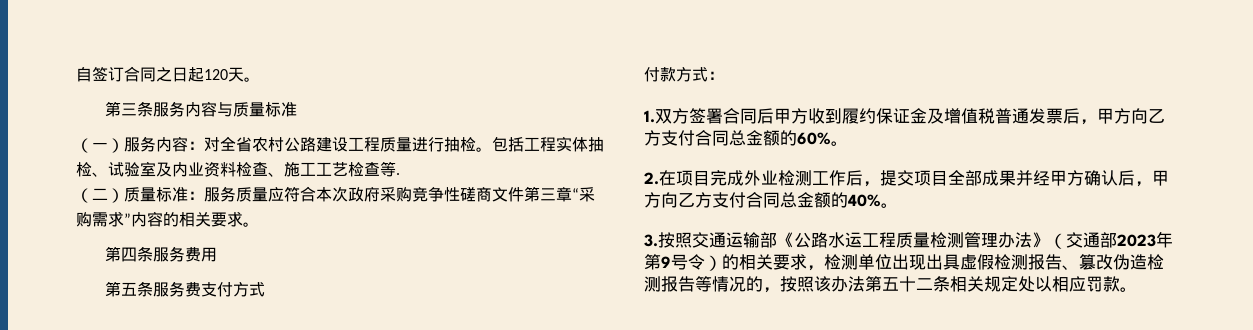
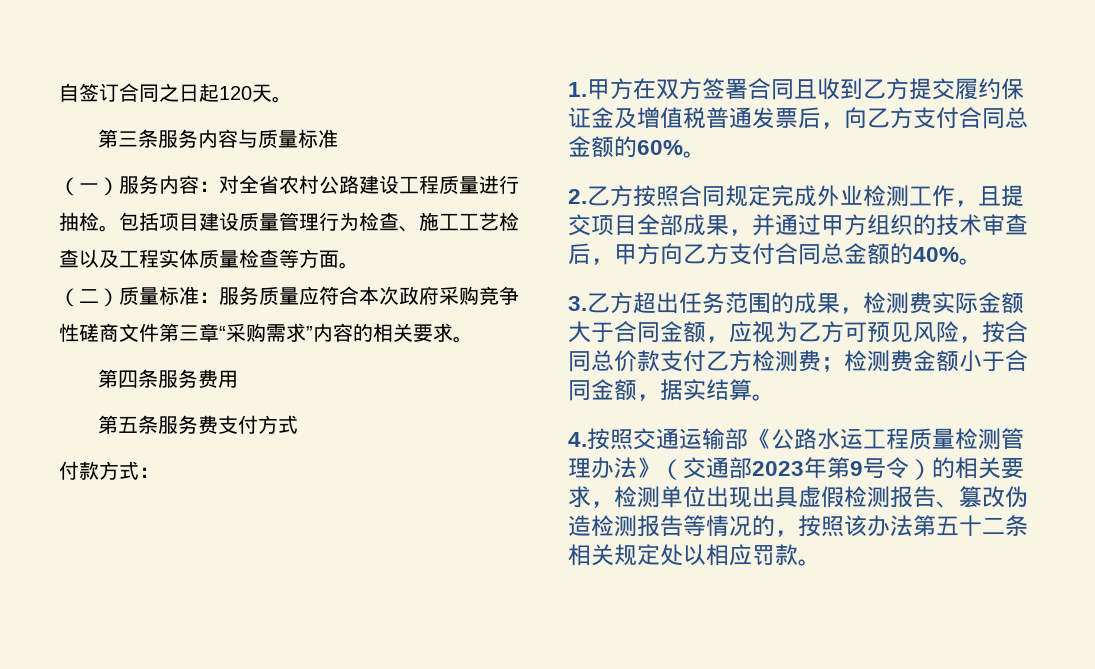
- 包括工程实体抽检、试验室及内业资料检查、施工工艺检查等.
+ 包括项目建设质量管理行为检查、施工工艺检查以及工程实体质量检查等方面。
- 1.双方签署合同后甲方收到履约保证金及增值税普通发票后，甲方向乙方支付合同总金额的60%。
+ 1.甲方在双方签署合同且收到乙方提交履约保证金及增值税普通发票后，向乙方支付合同总金额的60%。
- 2.在项目完成外业检测工作后，提交项目全部成果并经甲方确认后，甲方向乙方支付合同总金额的40%。
+ 2.乙方按照合同规定完成外业检测工作，且提交项目全部成果，并通过甲方组织的技术审查后，甲方向乙方支付合同总金额的40%。
- 3.按照交通运输部《公路水运工程质量检测管理办法》（交通部2023年第9号令）的相关要求，检测单位出现出具虚假检测报告、篡改伪造检测报告等情况的，按照该办法第五十二条相关规定处以相应罚款。
+ 3.乙方超出任务范围的成果，检测费实际金额大于合同金额，应视为乙方可预见风险，按合同总价款支付乙方检测费；检测费金额小于合同金额，据实结算。
+ 4.按照交通运输部《公路水运工程质量检测管理办法》（交通部2023年第9号令）的相关要求，检测单位出现出具虚假检测报告、篡改伪造检测报告等情况的，按照该办法第五十二条相关规定处以相应罚款。

